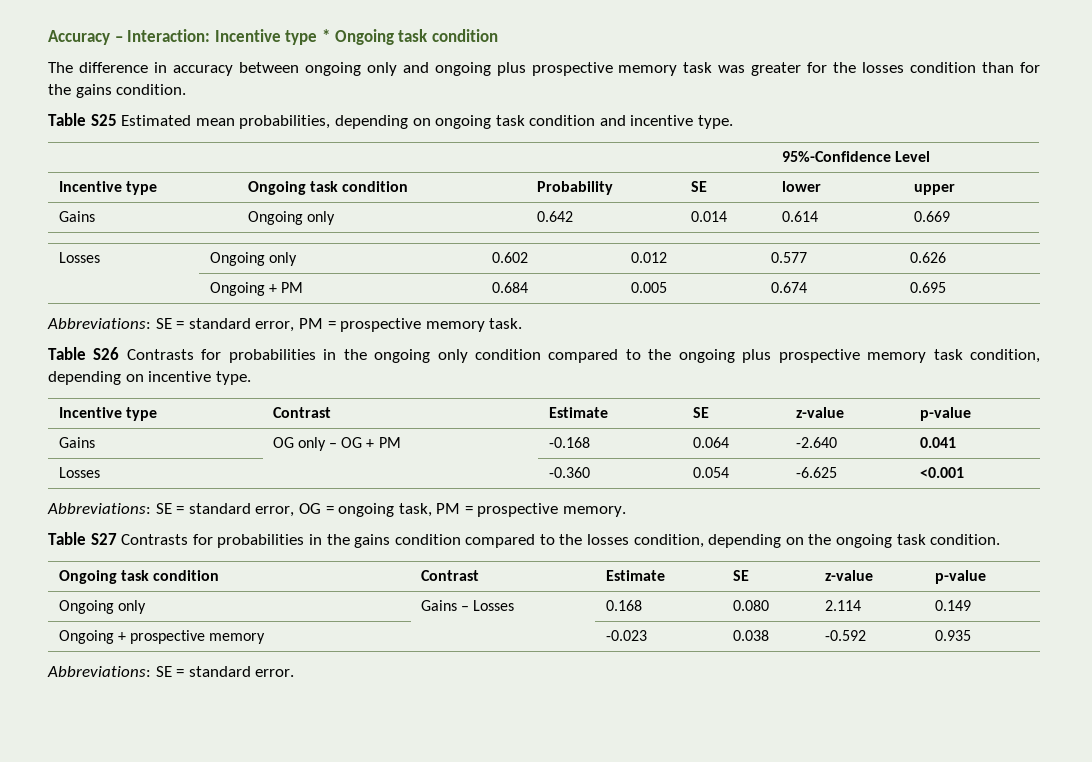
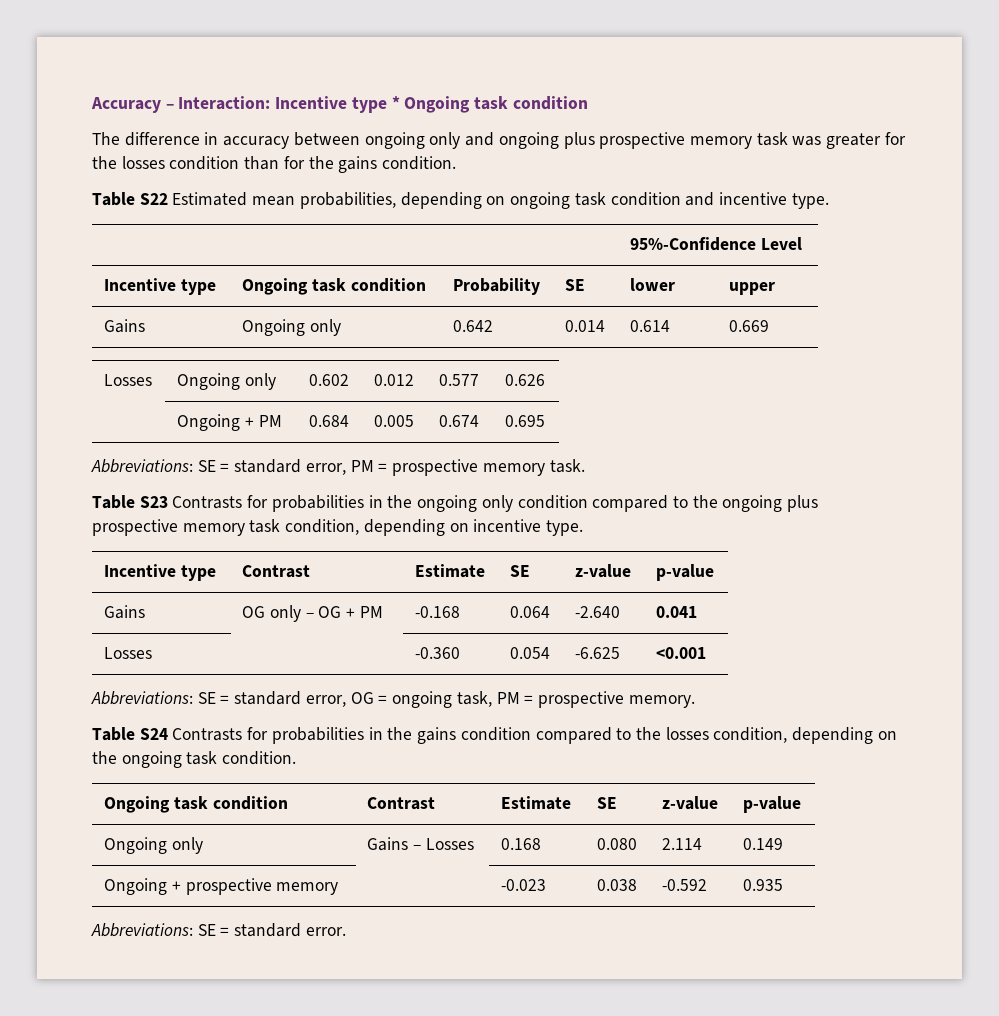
- Table S25 Estimated mean probabilities, depending on ongoing task condition and incentive type.
+ Table S22 Estimated mean probabilities, depending on ongoing task condition and incentive type.
- Table S26 Contrasts for probabilities in the ongoing only condition compared to the ongoing plus prospective memory task condition, depending on incentive type.
+ Table S23 Contrasts for probabilities in the ongoing only condition compared to the ongoing plus prospective memory task condition, depending on incentive type.
- Table S27 Contrasts for probabilities in the gains condition compared to the losses condition, depending on the ongoing task condition.
+ Table S24 Contrasts for probabilities in the gains condition compared to the losses condition, depending on the ongoing task condition.

